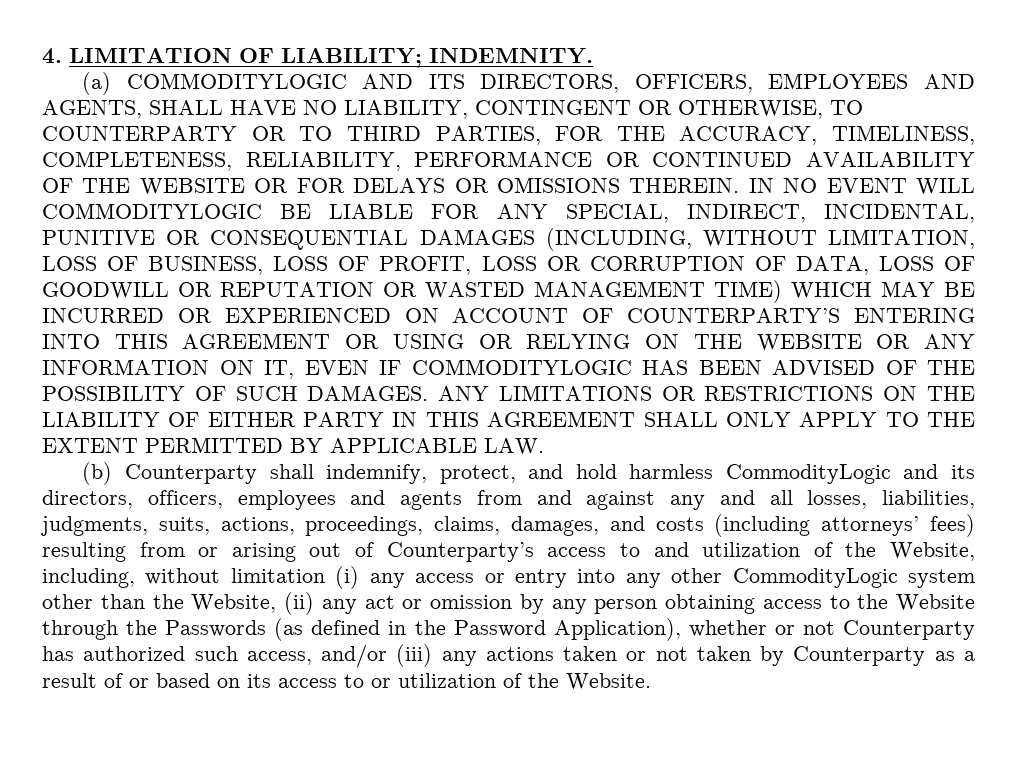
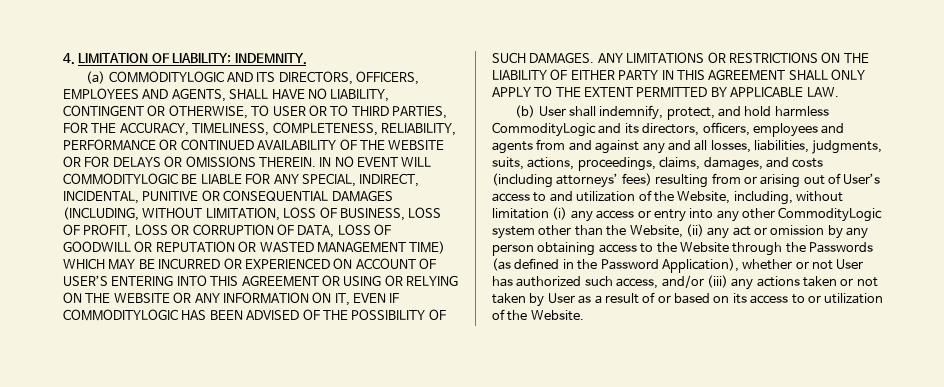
- (a) COMMODITYLOGIC AND ITS DIRECTORS, OFFICERS, EMPLOYEES AND AGENTS, SHALL HAVE NO LIABILITY, CONTINGENT OR OTHERWISE, TO COUNTERPARTY OR TO THIRD PARTIES, FOR THE ACCURACY, TIMELINESS, COMPLETENESS, RELIABILITY, PERFORMANCE OR CONTINUED AVAILABILITY OF THE WEBSITE OR FOR DELAYS OR OMISSIONS THEREIN.
+ (a) COMMODITYLOGIC AND ITS DIRECTORS, OFFICERS, EMPLOYEES AND AGENTS, SHALL HAVE NO LIABILITY, CONTINGENT OR OTHERWISE, TO USER OR TO THIRD PARTIES, FOR THE ACCURACY, TIMELINESS, COMPLETENESS, RELIABILITY, PERFORMANCE OR CONTINUED AVAILABILITY OF THE WEBSITE OR FOR DELAYS OR OMISSIONS THEREIN.
- IN NO EVENT WILL COMMODITYLOGIC BE LIABLE FOR ANY SPECIAL, INDIRECT, INCIDENTAL, PUNITIVE OR CONSEQUENTIAL DAMAGES (INCLUDING, WITHOUT LIMITATION, LOSS OF BUSINESS, LOSS OF PROFIT, LOSS OR CORRUPTION OF DATA, LOSS OF GOODWILL OR REPUTATION OR WASTED MANAGEMENT TIME) WHICH MAY BE INCURRED OR EXPERIENCED ON ACCOUNT OF COUNTERPARTY’S ENTERING INTO THIS AGREEMENT OR USING OR RELYING ON THE WEBSITE OR ANY INFORMATION ON IT, EVEN IF COMMODITYLOGIC HAS BEEN ADVISED OF THE POSSIBILITY OF SUCH DAMAGES.
+ IN NO EVENT WILL COMMODITYLOGIC BE LIABLE FOR ANY SPECIAL, INDIRECT, INCIDENTAL, PUNITIVE OR CONSEQUENTIAL DAMAGES (INCLUDING, WITHOUT LIMITATION, LOSS OF BUSINESS, LOSS OF PROFIT, LOSS OR CORRUPTION OF DATA, LOSS OF GOODWILL OR REPUTATION OR WASTED MANAGEMENT TIME) WHICH MAY BE INCURRED OR EXPERIENCED ON ACCOUNT OF USER’S ENTERING INTO THIS AGREEMENT OR USING OR RELYING ON THE WEBSITE OR ANY INFORMATION ON IT, EVEN IF COMMODITYLOGIC HAS BEEN ADVISED OF THE POSSIBILITY OF SUCH DAMAGES.
- (b) Counterparty shall indemnify, protect, and hold harmless CommodityLogic and its directors, officers, employees and agents from and against any and all losses, liabilities, judgments, suits, actions, proceedings, claims, damages, and costs (including attorneys’ fees) resulting from or arising out of Counterparty’s access to and utilization of the Website, including, without limitation (i) any access or entry into any other CommodityLogic system other than the Website, (ii) any act or omission by any person obtaining access to the Website through the Passwords (as defined in the Password Application), whether or not Counterparty has authorized such access, and/or (iii) any actions taken or not taken by Counterparty as a result of or based on its access to or utilization of the Website.
+ (b) User shall indemnify, protect, and hold harmless CommodityLogic and its directors, officers, employees and agents from and against any and all losses, liabilities, judgments, suits, actions, proceedings, claims, damages, and costs (including attorneys’ fees) resulting from or arising out of User’s access to and utilization of the Website, including, without limitation (i) any access or entry into any other CommodityLogic system other than the Website, (ii) any act or omission by any person obtaining access to the Website through the Passwords (as defined in the Password Application), whether or not User has authorized such access, and/or (iii) any actions taken or not taken by User as a result of or based on its access to or utilization of the Website.

